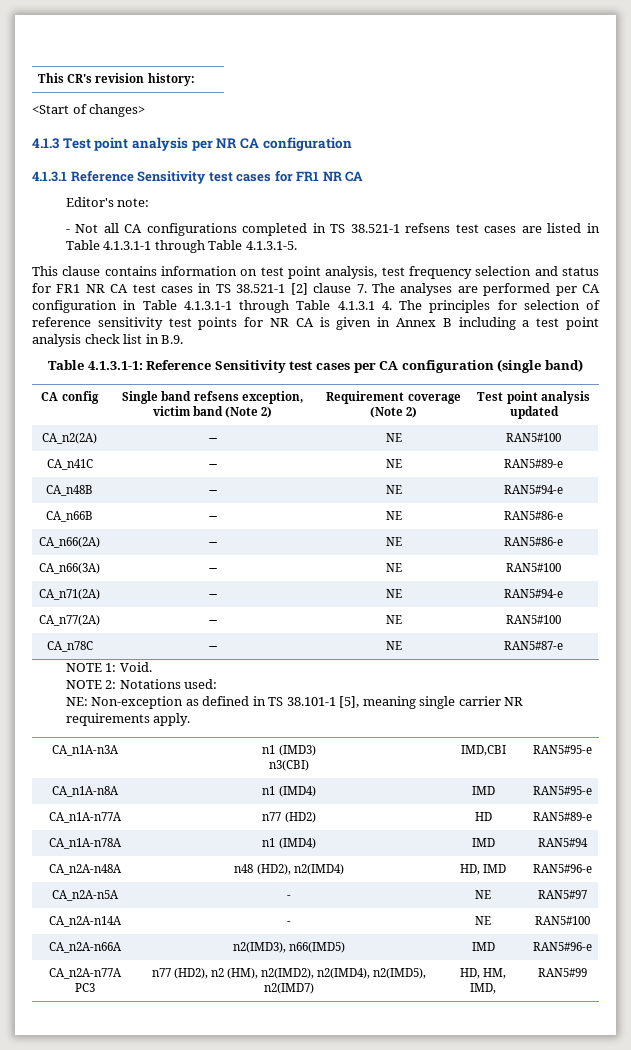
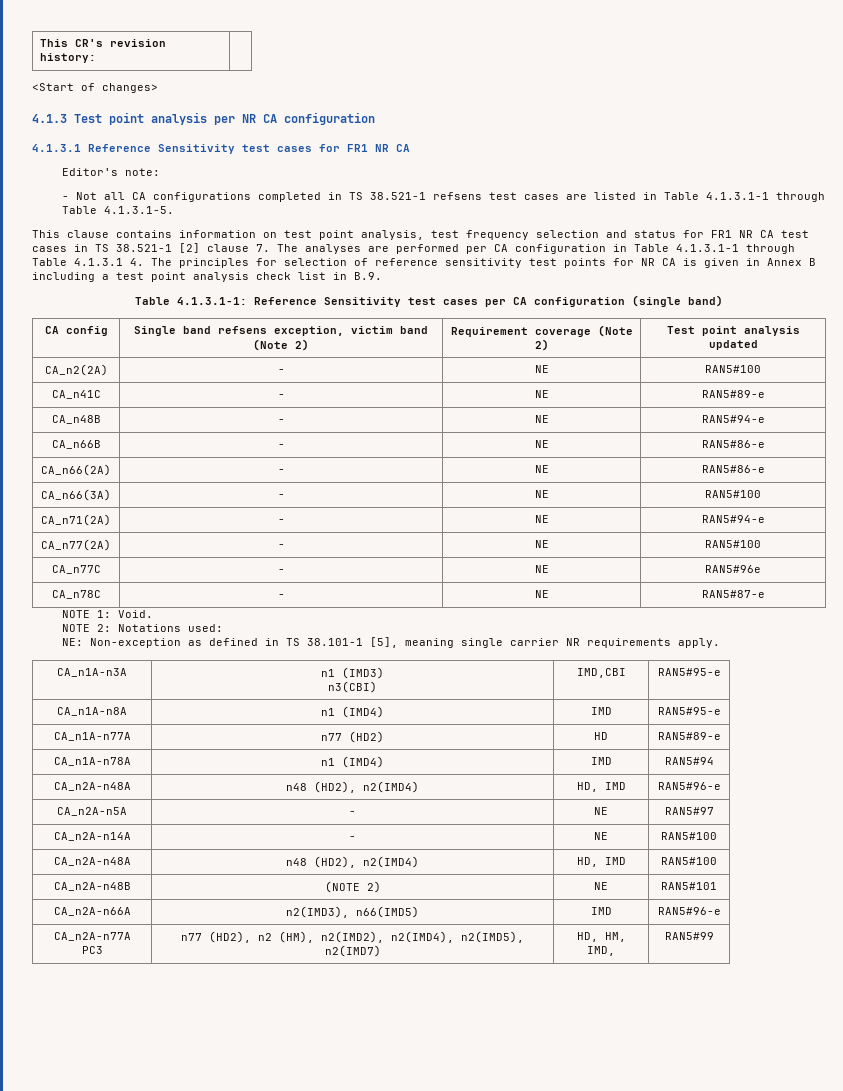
+ CA_n77C | − | NE | RAN5#96e
+ CA_n2A-n48A | n48 (HD2), n2(IMD4) | HD, IMD | RAN5#100
+ CA_n2A-n48B | (NOTE 2) | NE | RAN5#101

